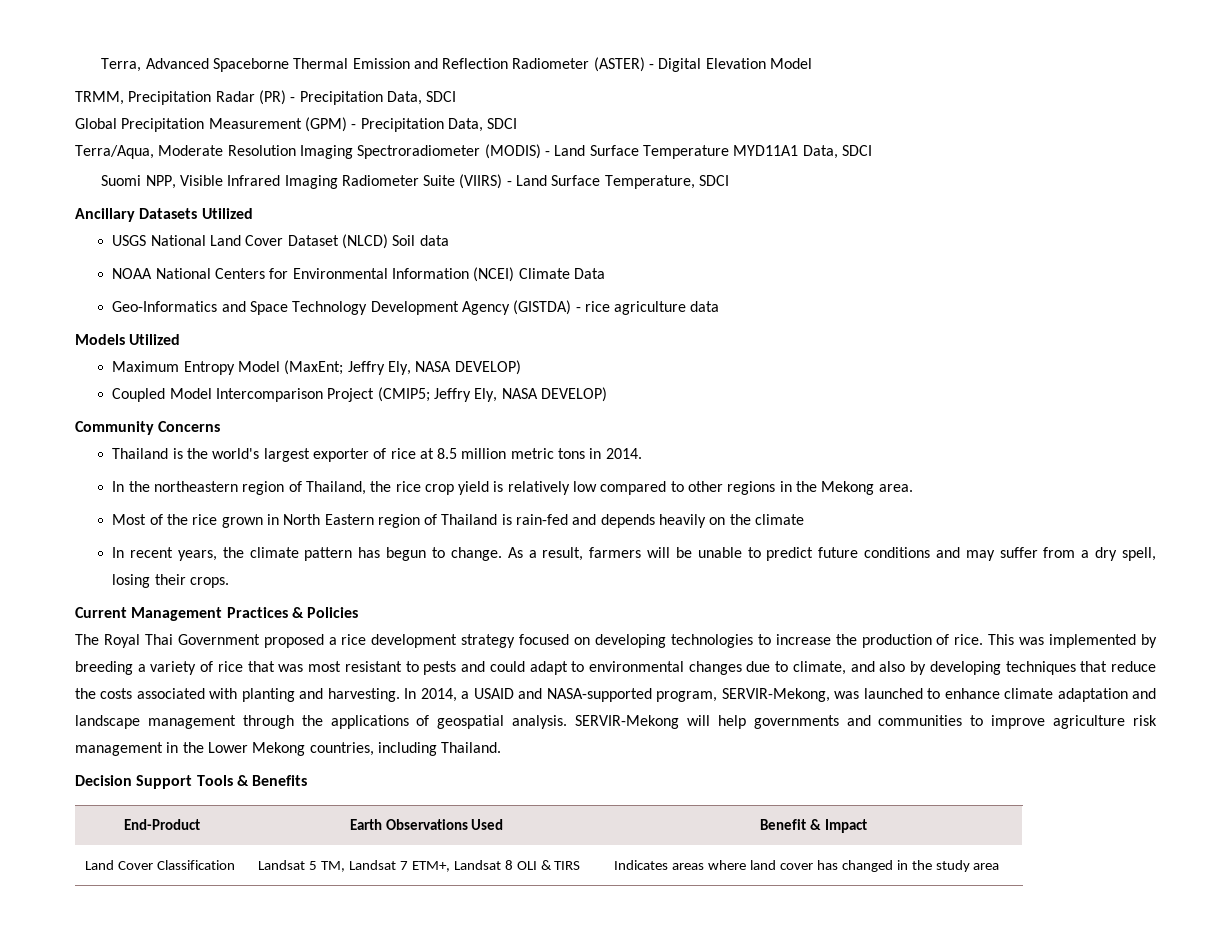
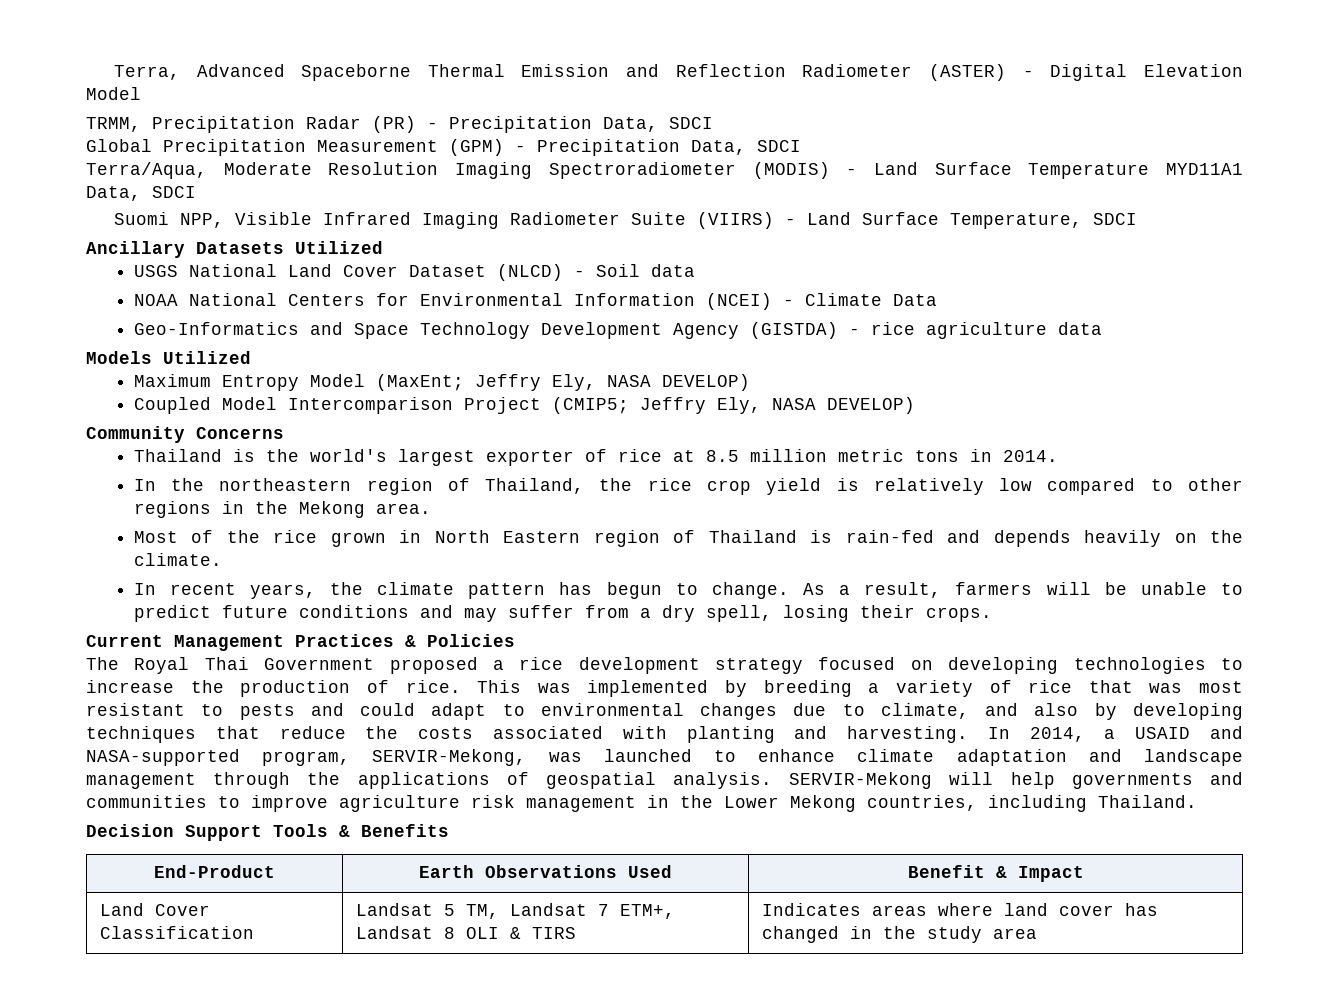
- USGS National Land Cover Dataset (NLCD) Soil data
+ USGS National Land Cover Dataset (NLCD) - Soil data
- NOAA National Centers for Environmental Information (NCEI) Climate Data
+ NOAA National Centers for Environmental Information (NCEI) - Climate Data
- Most of the rice grown in North Eastern region of Thailand is rain-fed and depends heavily on the climate
+ Most of the rice grown in North Eastern region of Thailand is rain-fed and depends heavily on the climate.

